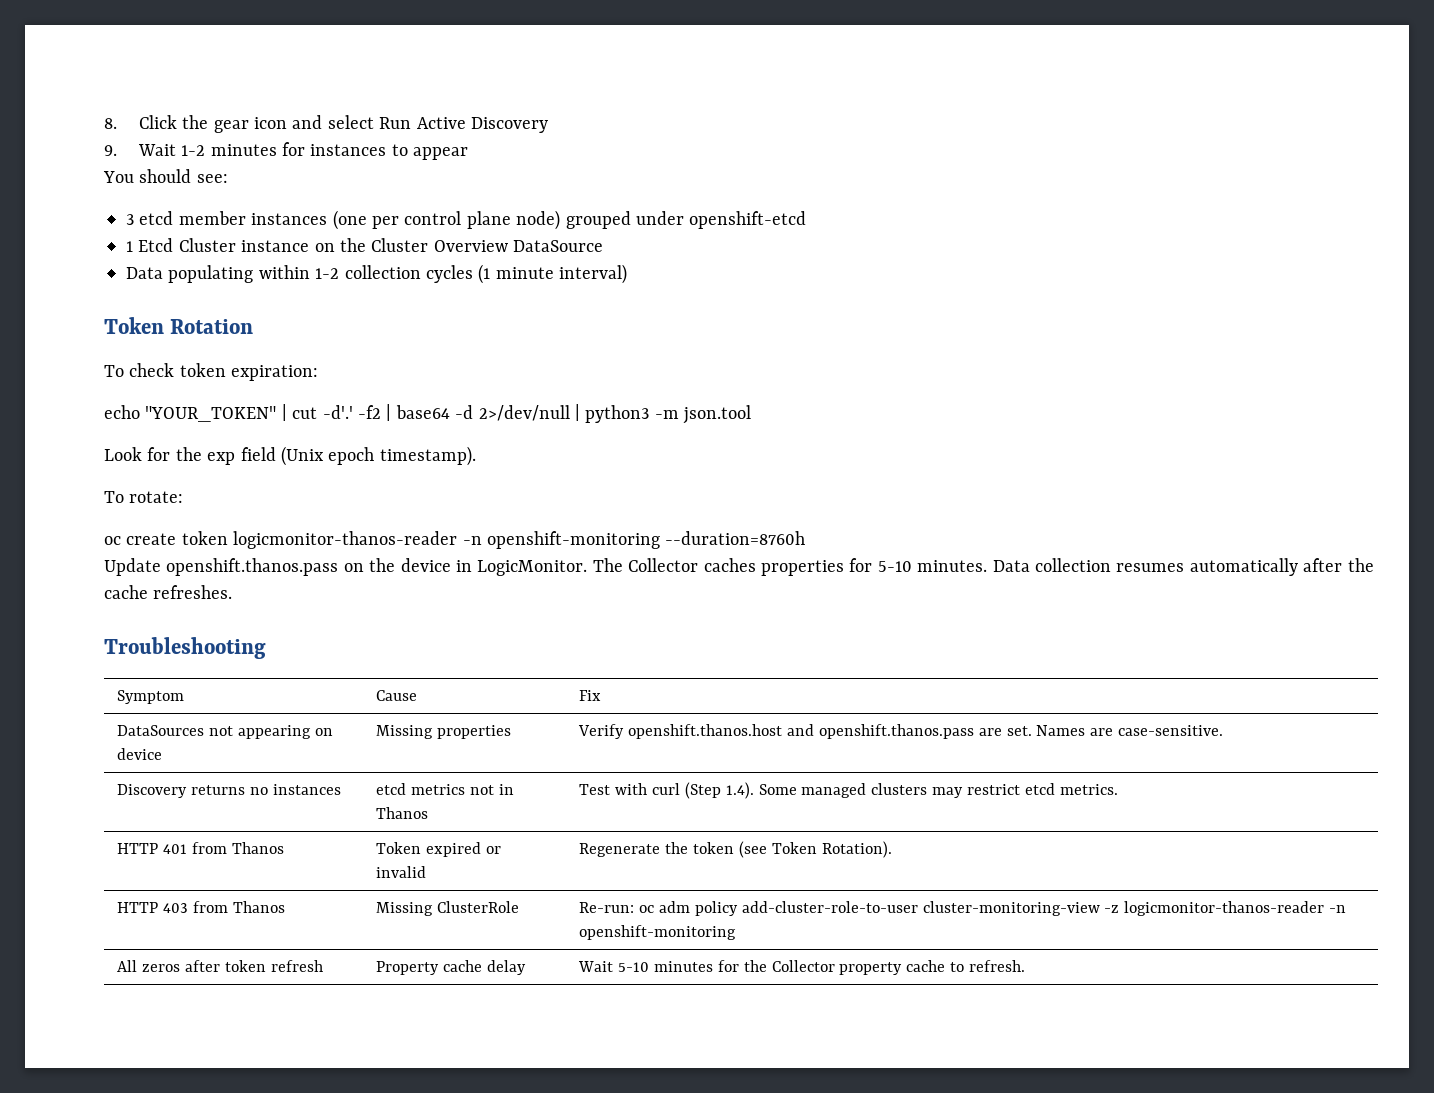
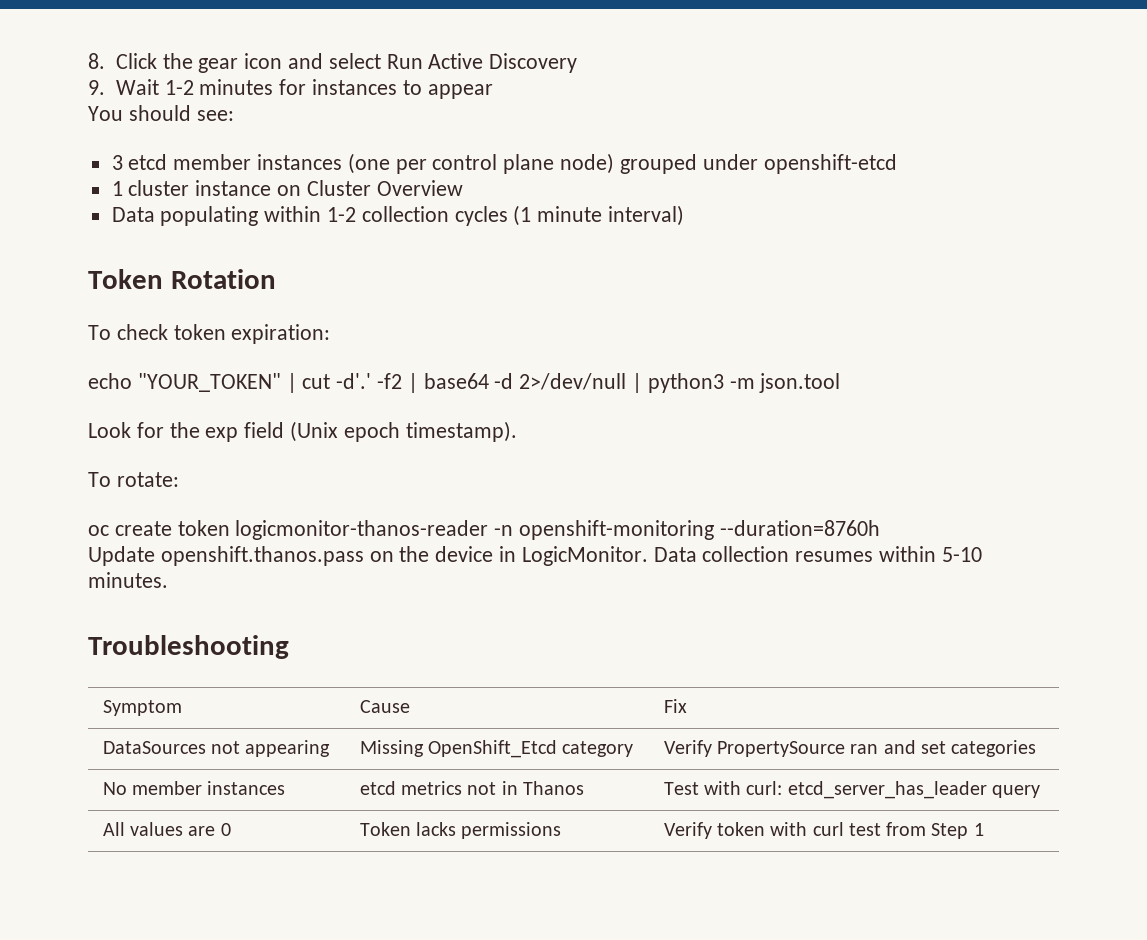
- 1 Etcd Cluster instance on the Cluster Overview DataSource
+ 1 cluster instance on Cluster Overview
- The Collector caches properties for 5-10 minutes. Data collection resumes automatically after the cache refreshes.
+ Data collection resumes within 5-10 minutes.
- DataSources not appearing on device | Missing properties | Verify openshift.thanos.host and openshift.thanos.pass are set. Names are case-sensitive.
- Discovery returns no instances | etcd metrics not in Thanos | Test with curl (Step 1.4). Some managed clusters may restrict etcd metrics.
- HTTP 401 from Thanos | Token expired or invalid | Regenerate the token (see Token Rotation).
- HTTP 403 from Thanos | Missing ClusterRole | Re-run: oc adm policy add-cluster-role-to-user cluster-monitoring-view -z logicmonitor-thanos-reader -n openshift-monitoring
- All zeros after token refresh | Property cache delay | Wait 5-10 minutes for the Collector property cache to refresh.
+ DataSources not appearing | Missing OpenShift_Etcd category | Verify PropertySource ran and set categories
+ No member instances | etcd metrics not in Thanos | Test with curl: etcd_server_has_leader query
+ All values are 0 | Token lacks permissions | Verify token with curl test from Step 1

